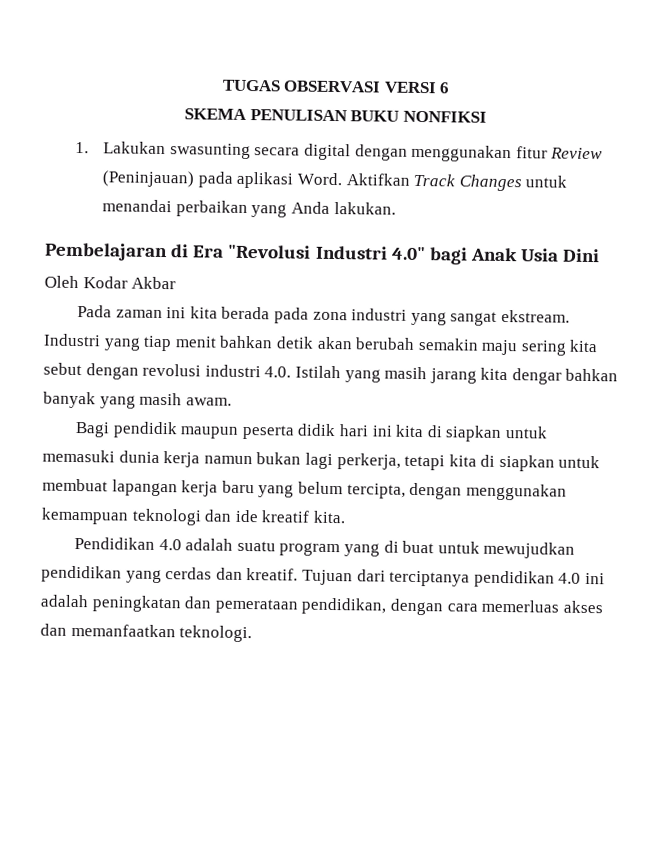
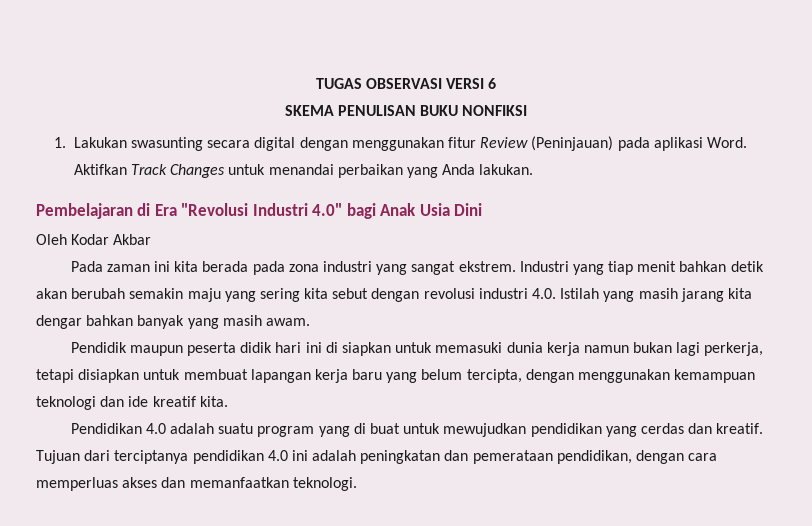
- Pada zaman ini kita berada pada zona industri yang sangat ekstream.
+ Pada zaman ini kita berada pada zona industri yang sangat ekstrem.
- Industri yang tiap menit bahkan detik akan berubah semakin maju sering kita sebut dengan revolusi industri 4.0. Istilah yang masih jarang kita dengar bahkan banyak yang masih awam.
+ Industri yang tiap menit bahkan detik akan berubah semakin maju yang sering kita sebut dengan revolusi industri 4.0. Istilah yang masih jarang kita dengar bahkan banyak yang masih awam.
- Bagi pendidik maupun peserta didik hari ini kita di siapkan untuk memasuki dunia kerja namun bukan lagi perkerja, tetapi kita di siapkan untuk membuat lapangan kerja baru yang belum tercipta, dengan menggunakan kemampuan teknologi dan ide kreatif kita.
+ Pendidik maupun peserta didik hari ini di siapkan untuk memasuki dunia kerja namun bukan lagi perkerja, tetapi disiapkan untuk membuat lapangan kerja baru yang belum tercipta, dengan menggunakan kemampuan teknologi dan ide kreatif kita.
- Tujuan dari terciptanya pendidikan 4.0 ini adalah peningkatan dan pemerataan pendidikan, dengan cara memerluas akses dan memanfaatkan teknologi.
+ Tujuan dari terciptanya pendidikan 4.0 ini adalah peningkatan dan pemerataan pendidikan, dengan cara memperluas akses dan memanfaatkan teknologi.

